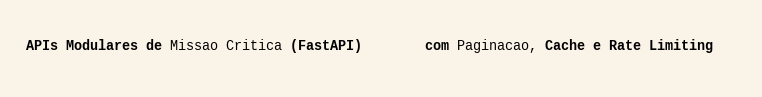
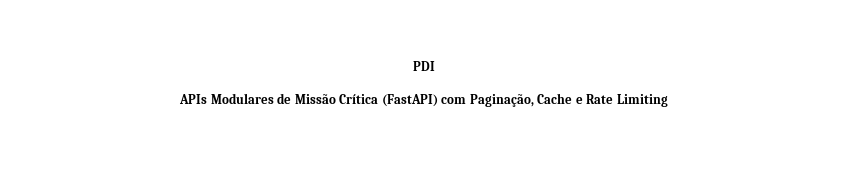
+ PDI
- APIs Modulares de Missao Critica (FastAPI) com Paginacao, Cache e Rate Limiting
+ APIs Modulares de Missão Crítica (FastAPI) com Paginação, Cache e Rate Limiting

